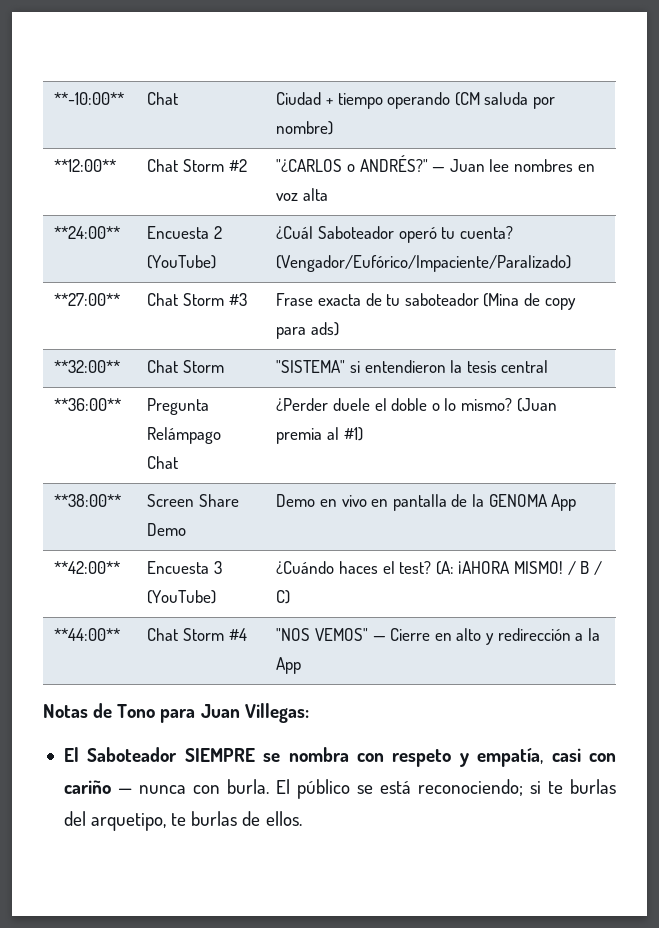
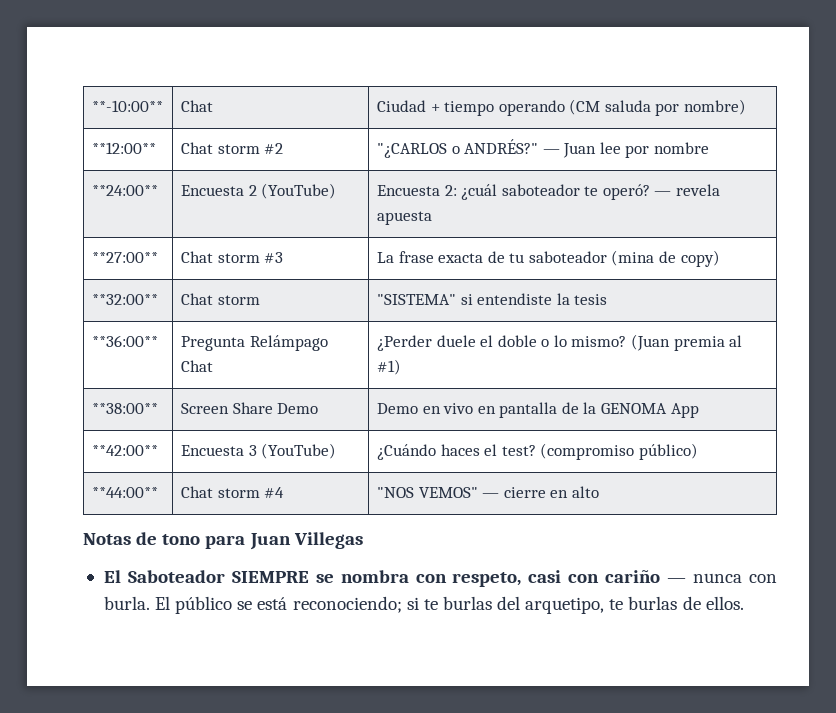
- **12:00** | Chat Storm #2 | "¿CARLOS o ANDRÉS?" — Juan lee nombres en voz alta
+ **12:00** | Chat storm #2 | "¿CARLOS o ANDRÉS?" — Juan lee por nombre
- **24:00** | Encuesta 2 (YouTube) | ¿Cuál Saboteador operó tu cuenta? (Vengador/Eufórico/Impaciente/Paralizado)
+ **24:00** | Encuesta 2 (YouTube) | Encuesta 2: ¿cuál saboteador te operó? — revela apuesta
- **27:00** | Chat Storm #3 | Frase exacta de tu saboteador (Mina de copy para ads)
+ **27:00** | Chat storm #3 | La frase exacta de tu saboteador (mina de copy)
- **32:00** | Chat Storm | "SISTEMA" si entendieron la tesis central
+ **32:00** | Chat storm | "SISTEMA" si entendiste la tesis
- **42:00** | Encuesta 3 (YouTube) | ¿Cuándo haces el test? (A: ¡AHORA MISMO! / B / C)
+ **42:00** | Encuesta 3 (YouTube) | ¿Cuándo haces el test? (compromiso público)
- **44:00** | Chat Storm #4 | "NOS VEMOS" — Cierre en alto y redirección a la App
+ **44:00** | Chat storm #4 | "NOS VEMOS" — cierre en alto
- Notas de Tono para Juan Villegas:
+ Notas de tono para Juan Villegas
- El Saboteador SIEMPRE se nombra con respeto y empatía, casi con cariño — nunca con burla.
+ El Saboteador SIEMPRE se nombra con respeto, casi con cariño — nunca con burla.

